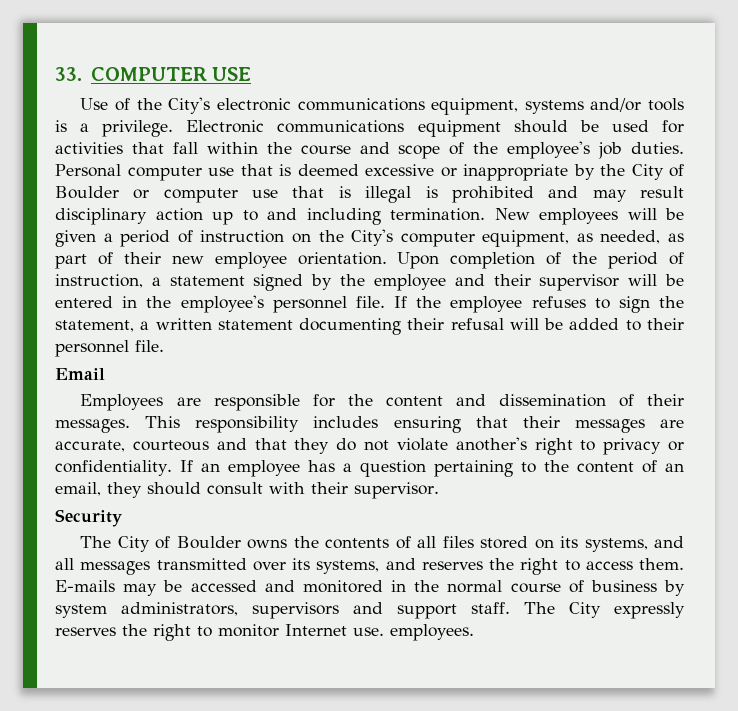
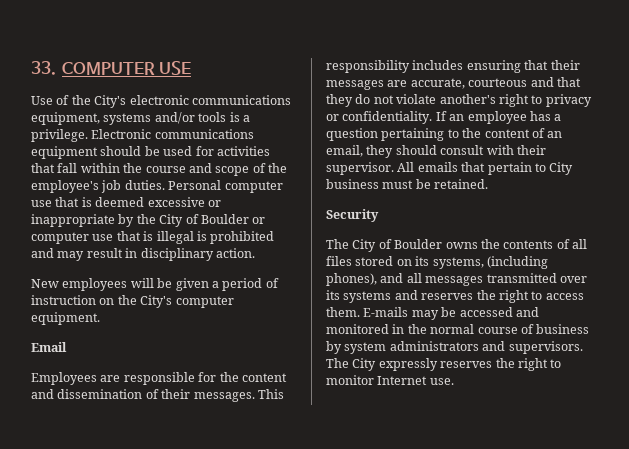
- Personal computer use that is deemed excessive or inappropriate by the City of Boulder or computer use that is illegal is prohibited and may result disciplinary action up to and including termination. New employees will be given a period of instruction on the City's computer equipment, as needed, as part of their new employee orientation. Upon completion of the period of instruction, a statement signed by the employee and their supervisor will be entered in the employee's personnel file. If the employee refuses to sign the statement, a written statement documenting their refusal will be added to their personnel file.
+ Personal computer use that is deemed excessive or inappropriate by the City of Boulder or computer use that is illegal is prohibited and may result in disciplinary action.
+ New employees will be given a period of instruction on the City's computer equipment.
+ All emails that pertain to City business must be retained.
- The City of Boulder owns the contents of all files stored on its systems, and all messages transmitted over its systems, and reserves the right to access them.
+ The City of Boulder owns the contents of all files stored on its systems, (including phones), and all messages transmitted over its systems and reserves the right to access them.
- E-mails may be accessed and monitored in the normal course of business by system administrators, supervisors and support staff.
+ E-mails may be accessed and monitored in the normal course of business by system administrators and supervisors.
- The City expressly reserves the right to monitor Internet use. employees.
+ The City expressly reserves the right to monitor Internet use.

